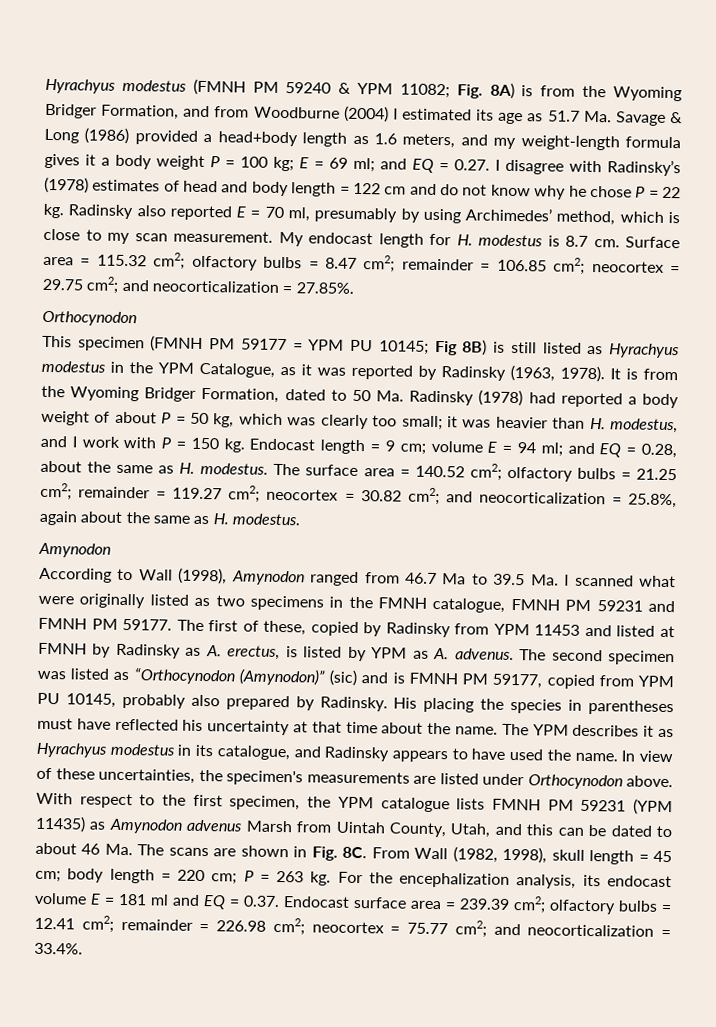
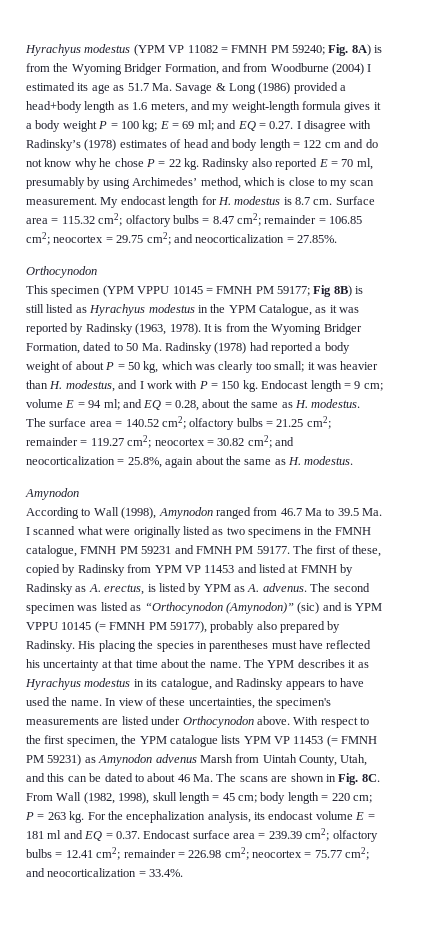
- Hyrachyus modestus (FMNH PM 59240 & YPM 11082;
+ Hyrachyus modestus (YPM VP 11082 = FMNH PM 59240;
- This specimen (FMNH PM 59177 = YPM PU 10145; Fig 8B) is still listed as Hyrachyus modestus in the YPM Catalogue, as it was reported by Radinsky (1963, 1978).
+ This specimen (YPM VPPU 10145 = FMNH PM 59177; Fig 8B) is still listed as Hyrachyus modestus in the YPM Catalogue, as it was reported by Radinsky (1963, 1978).
- The first of these, copied by Radinsky from YPM 11453 and listed at FMNH by Radinsky as A. erectus, is listed by YPM as A. advenus.
+ The first of these, copied by Radinsky from YPM VP 11453 and listed at FMNH by Radinsky as A. erectus, is listed by YPM as A. advenus.
- The second specimen was listed as “Orthocynodon (Amynodon)” (sic) and is FMNH PM 59177, copied from YPM PU 10145, probably also prepared by Radinsky.
+ The second specimen was listed as “Orthocynodon (Amynodon)” (sic) and is YPM VPPU 10145 (= FMNH PM 59177), probably also prepared by Radinsky.
- With respect to the first specimen, the YPM catalogue lists FMNH PM 59231 (YPM 11435) as Amynodon advenus Marsh from Uintah County, Utah, and this can be dated to about 46 Ma. The scans are shown in Fig. 8C.
+ With respect to the first specimen, the YPM catalogue lists YPM VP 11453 (= FMNH PM 59231) as Amynodon advenus Marsh from Uintah County, Utah, and this can be dated to about 46 Ma. The scans are shown in Fig. 8C.

